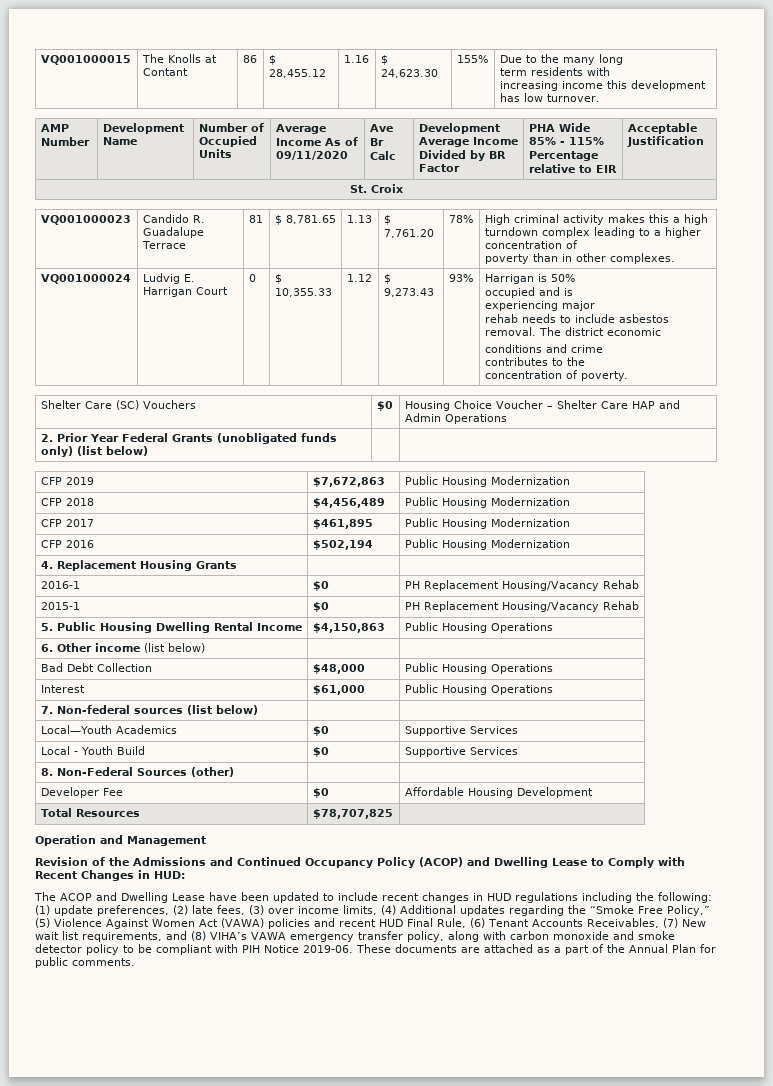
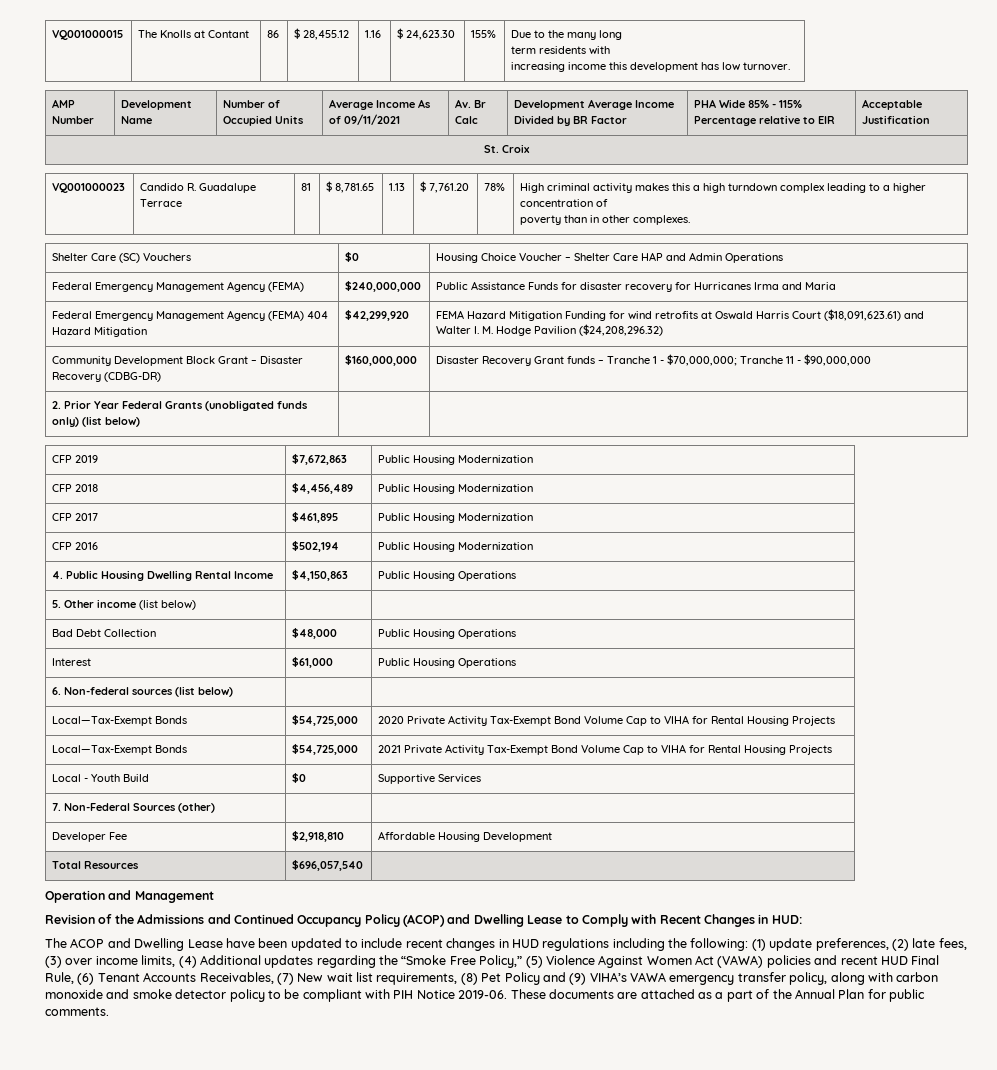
- AMP Number | Development Name | Number of Occupied Units | Average Income As of 09/11/2020 | Ave Br Calc | Development Average Income Divided by BR Factor | PHA Wide 85% - 115% Percentage relative to EIR | Acceptable Justification
+ AMP Number | Development Name | Number of Occupied Units | Average Income As of 09/11/2021 | Av. Br Calc | Development Average Income Divided by BR Factor | PHA Wide 85% - 115% Percentage relative to EIR | Acceptable Justification
- VQ001000024 | Ludvig E. Harrigan Court | 0 | $ 10,355.33 | 1.12 | $ 9,273.43 | 93% | Harrigan is 50%
- occupied and is
- experiencing major
- rehab needs to include asbestos removal. The district economic
- conditions and crime
- contributes to the
- concentration of poverty.
+ Federal Emergency Management Agency (FEMA) | $240,000,000 | Public Assistance Funds for disaster recovery for Hurricanes Irma and Maria
+ Federal Emergency Management Agency (FEMA) 404 Hazard Mitigation | $42,299,920 | FEMA Hazard Mitigation Funding for wind retrofits at Oswald Harris Court ($18,091,623.61) and Walter I. M. Hodge Pavilion ($24,208,296.32)
+ Community Development Block Grant – Disaster Recovery (CDBG-DR) | $160,000,000 | Disaster Recovery Grant funds – Tranche 1 - $70,000,000; Tranche 11 - $90,000,000
- 4. Replacement Housing Grants | |
- 2016-1 | $0 | PH Replacement Housing/Vacancy Rehab
- 2015-1 | $0 | PH Replacement Housing/Vacancy Rehab
- 5. Public Housing Dwelling Rental Income | $4,150,863 | Public Housing Operations
+ 4. Public Housing Dwelling Rental Income | $4,150,863 | Public Housing Operations
- 6. Other income (list below) | |
+ 5. Other income (list below) | |
- 7. Non-federal sources (list below) | |
+ 6. Non-federal sources (list below) | |
- Local—Youth Academics | $0 | Supportive Services
+ Local—Tax-Exempt Bonds | $54,725,000 | 2020 Private Activity Tax-Exempt Bond Volume Cap to VIHA for Rental Housing Projects
+ Local—Tax-Exempt Bonds | $54,725,000 | 2021 Private Activity Tax-Exempt Bond Volume Cap to VIHA for Rental Housing Projects
- 8. Non-Federal Sources (other) | |
+ 7. Non-Federal Sources (other) | |
- Developer Fee | $0 | Affordable Housing Development
+ Developer Fee | $2,918,810 | Affordable Housing Development
- Total Resources | $78,707,825 |
+ Total Resources | $696,057,540 |
- (1) update preferences, (2) late fees, (3) over income limits, (4) Additional updates regarding the “Smoke Free Policy,” (5) Violence Against Women Act (VAWA) policies and recent HUD Final Rule, (6) Tenant Accounts Receivables, (7) New wait list requirements, and (8) VIHA’s VAWA emergency transfer policy, along with carbon monoxide and smoke detector policy to be compliant with PIH Notice 2019-06.
+ (1) update preferences, (2) late fees, (3) over income limits, (4) Additional updates regarding the “Smoke Free Policy,” (5) Violence Against Women Act (VAWA) policies and recent HUD Final Rule, (6) Tenant Accounts Receivables, (7) New wait list requirements, (8) Pet Policy and (9) VIHA’s VAWA emergency transfer policy, along with carbon monoxide and smoke detector policy to be compliant with PIH Notice 2019-06.

